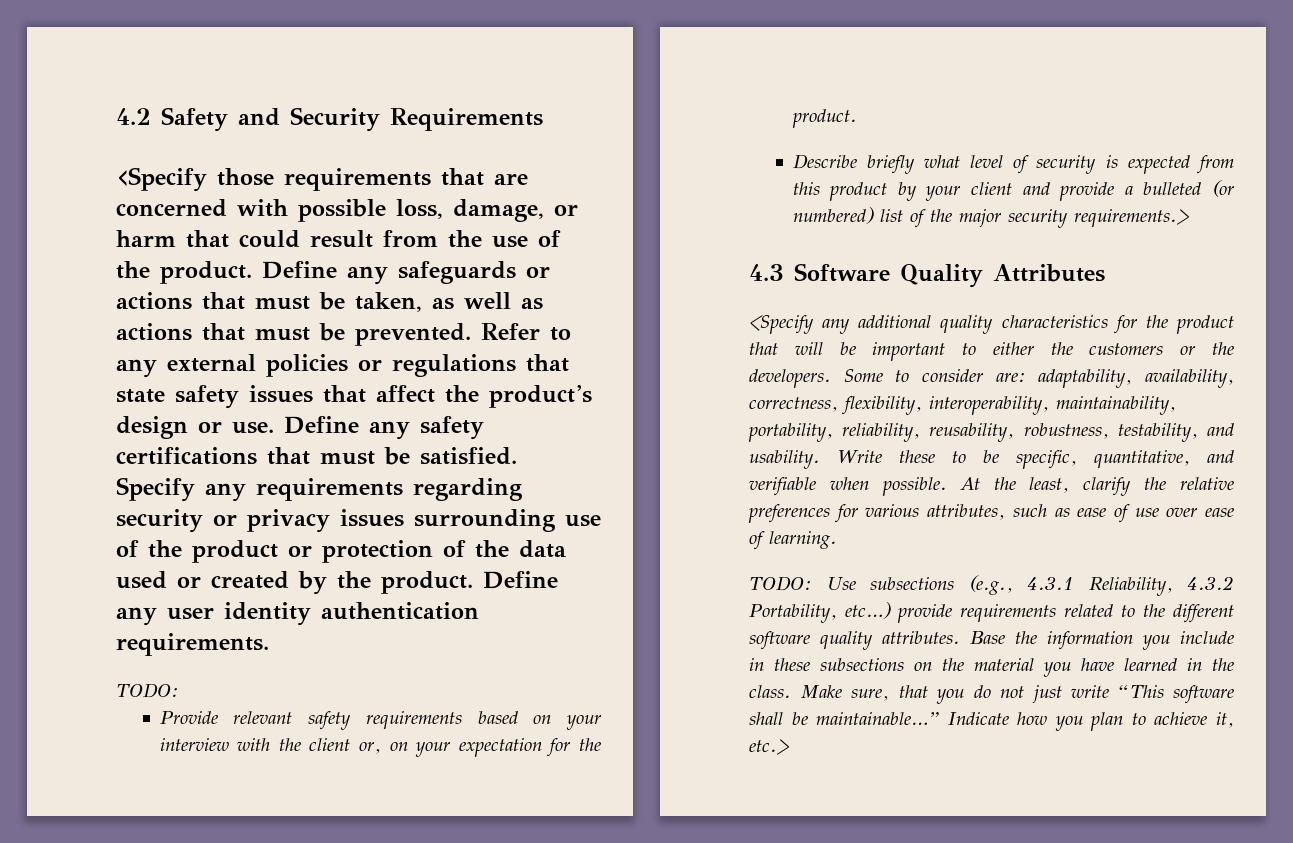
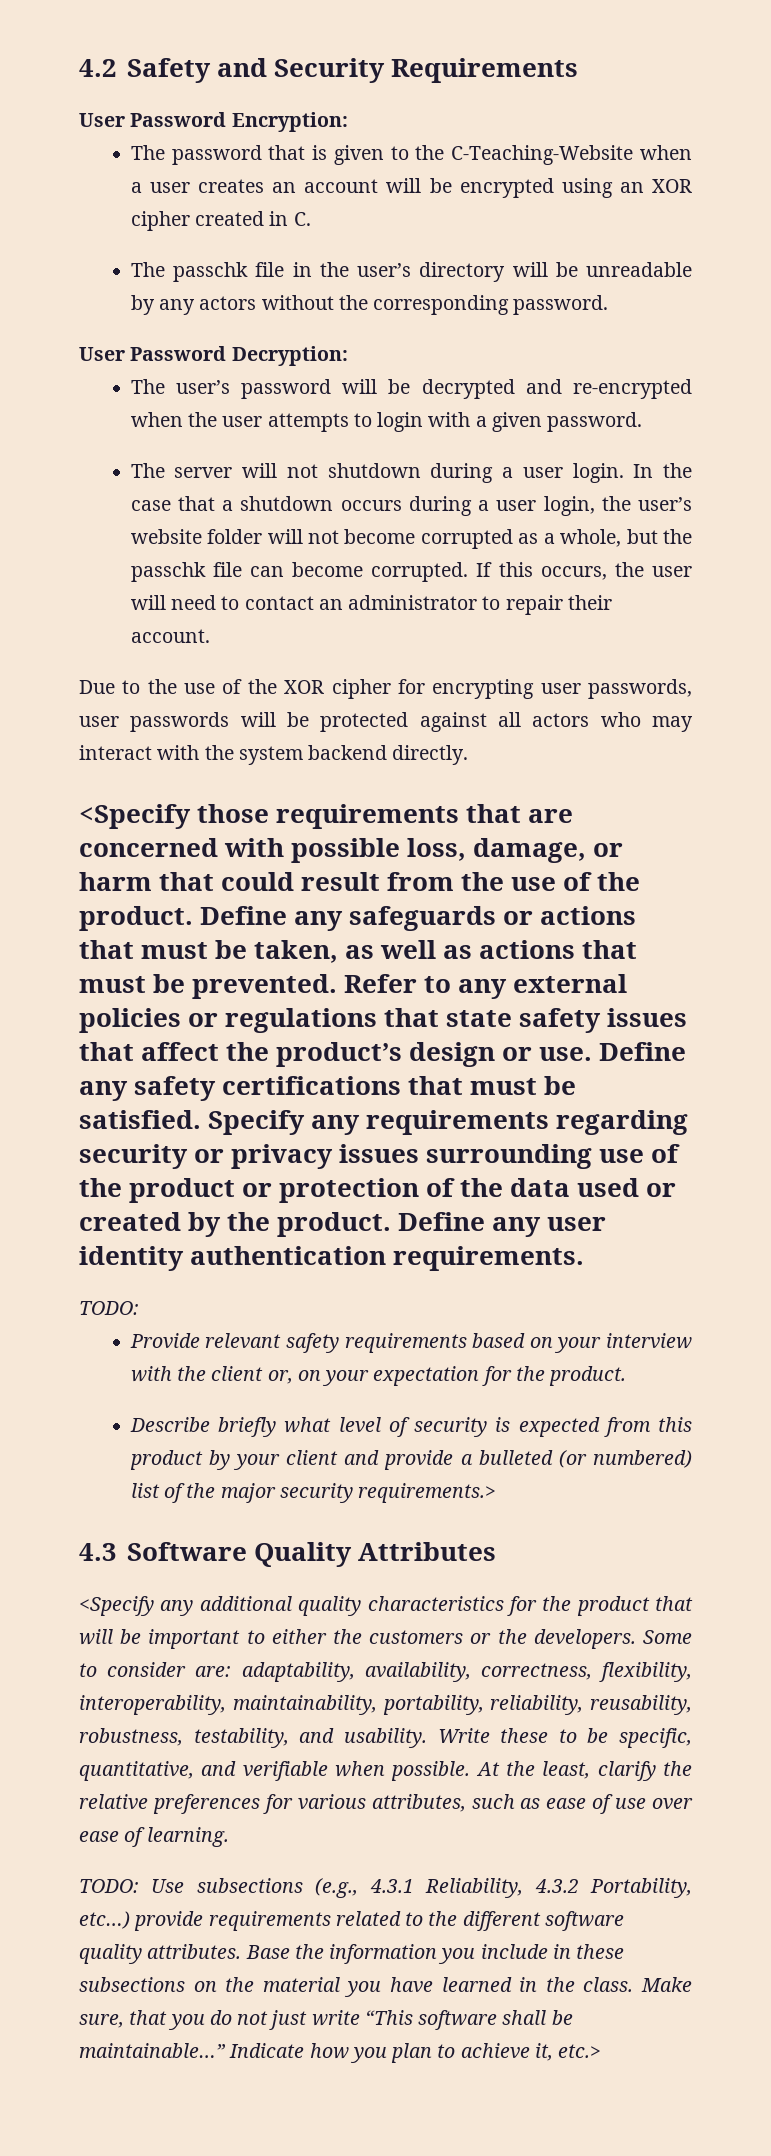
+ User Password Encryption:
+ The password that is given to the C-Teaching-Website when a user creates an account will be encrypted using an XOR cipher created in C.
+ The passchk file in the user’s directory will be unreadable by any actors without the corresponding password.
+ User Password Decryption:
+ The user’s password will be decrypted and re-encrypted when the user attempts to login with a given password.
+ The server will not shutdown during a user login. In the case that a shutdown occurs during a user login, the user’s website folder will not become corrupted as a whole, but the passchk file can become corrupted. If this occurs, the user will need to contact an administrator to repair their account.
+ Due to the use of the XOR cipher for encrypting user passwords, user passwords will be protected against all actors who may interact with the system backend directly.

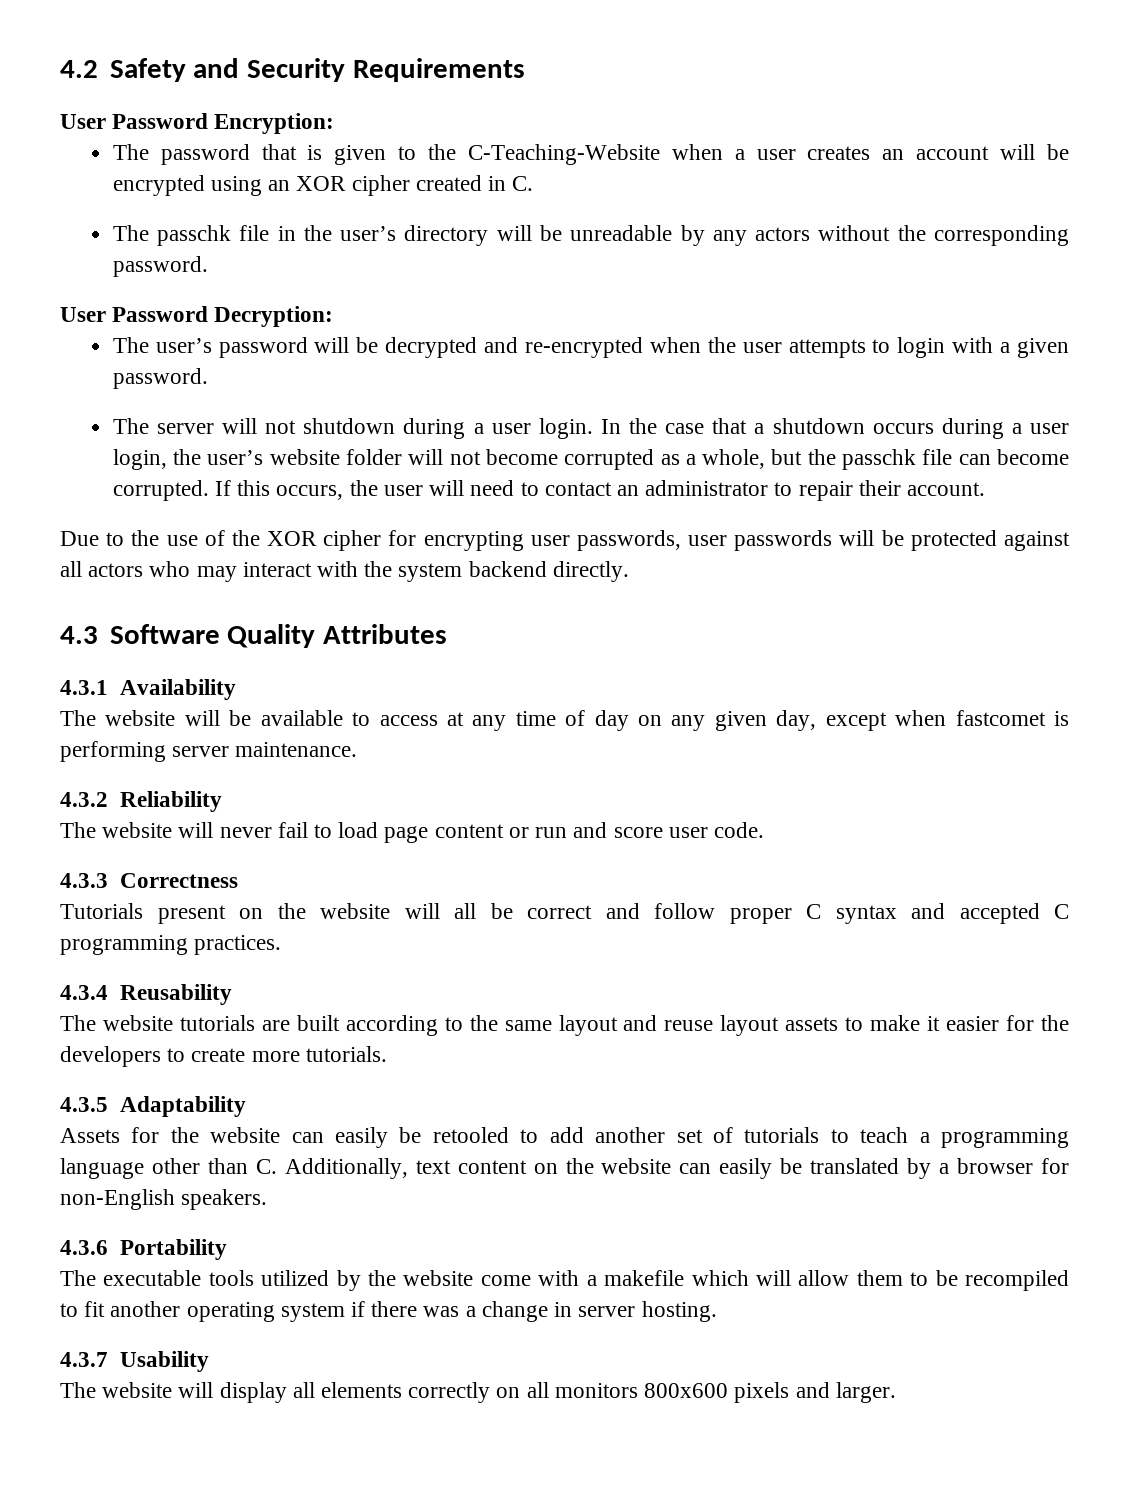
- <Specify those requirements that are concerned with possible loss, damage, or harm that could result from the use of the product. Define any safeguards or actions that must be taken, as well as actions that must be prevented. Refer to any external policies or regulations that state safety issues that affect the product’s design or use. Define any safety certifications that must be satisfied. Specify any requirements regarding security or privacy issues surrounding use of the product or protection of the data used or created by the product. Define any user identity authentication requirements.
- TODO:
- Provide relevant safety requirements based on your interview with the client or, on your expectation for the product.
- Describe briefly what level of security is expected from this product by your client and provide a bulleted (or numbered) list of the major security requirements.>
  4.3 Software Quality Attributes
- <Specify any additional quality characteristics for the product that will be important to either the customers or the developers. Some to consider are: adaptability, availability, correctness, flexibility, interoperability, maintainability, portability, reliability, reusability, robustness, testability, and usability. Write these to be specific, quantitative, and verifiable when possible. At the least, clarify the relative preferences for various attributes, such as ease of use over ease of learning.
- TODO: Use subsections (e.g., 4.3.1 Reliability, 4.3.2 Portability, etc…) provide requirements related to the different software quality attributes. Base the information you include in these subsections on the material you have learned in the class. Make sure, that you do not just write “This software shall be maintainable…” Indicate how you plan to achieve it, etc.>
+ 4.3.1 Availability
+ The website will be available to access at any time of day on any given day, except when fastcomet is performing server maintenance.
+ 4.3.2 Reliability
+ The website will never fail to load page content or run and score user code.
+ 4.3.3 Correctness
+ Tutorials present on the website will all be correct and follow proper C syntax and accepted C programming practices.
+ 4.3.4 Reusability
+ The website tutorials are built according to the same layout and reuse layout assets to make it easier for the developers to create more tutorials.
+ 4.3.5 Adaptability
+ Assets for the website can easily be retooled to add another set of tutorials to teach a programming language other than C. Additionally, text content on the website can easily be translated by a browser for non-English speakers.
+ 4.3.6 Portability
+ The executable tools utilized by the website come with a makefile which will allow them to be recompiled to fit another operating system if there was a change in server hosting.
+ 4.3.7 Usability
+ The website will display all elements correctly on all monitors 800x600 pixels and larger.

